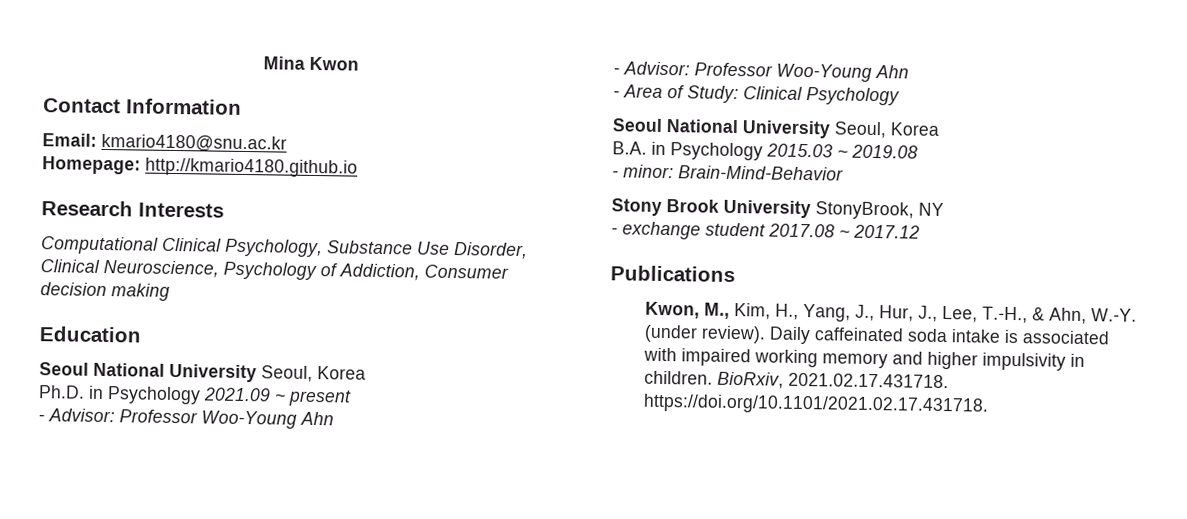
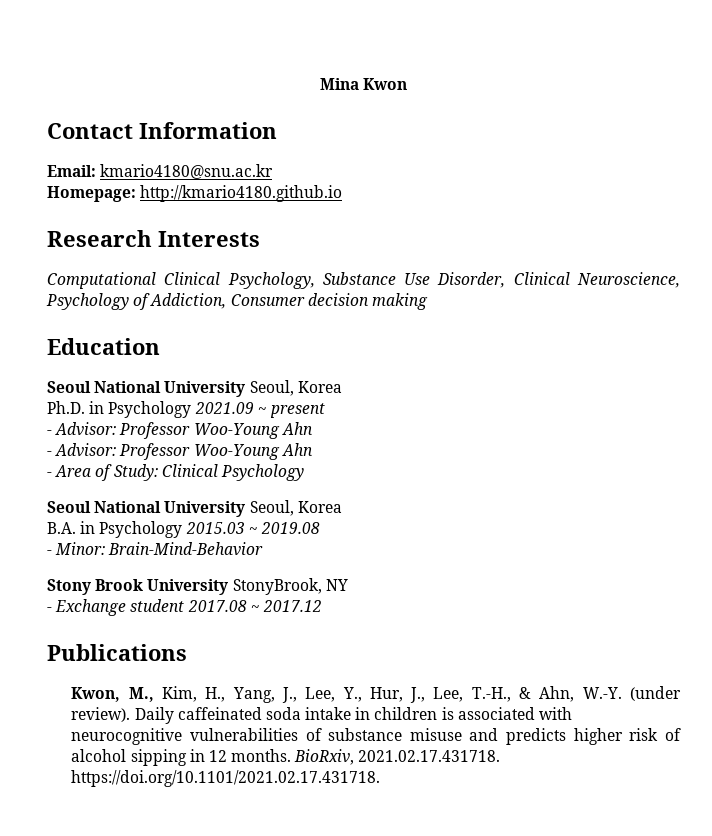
- - minor: Brain-Mind-Behavior
+ - Minor: Brain-Mind-Behavior
- - exchange student 2017.08 ~ 2017.12
+ - Exchange student 2017.08 ~ 2017.12
- Kwon, M., Kim, H., Yang, J., Hur, J., Lee, T.-H., & Ahn, W.-Y. (under review).
+ Kwon, M., Kim, H., Yang, J., Lee, Y., Hur, J., Lee, T.-H., & Ahn, W.-Y. (under review).
- Daily caffeinated soda intake is associated with impaired working memory and higher impulsivity in children.
+ Daily caffeinated soda intake in children is associated with neurocognitive vulnerabilities of substance misuse and predicts higher risk of alcohol sipping in 12 months.

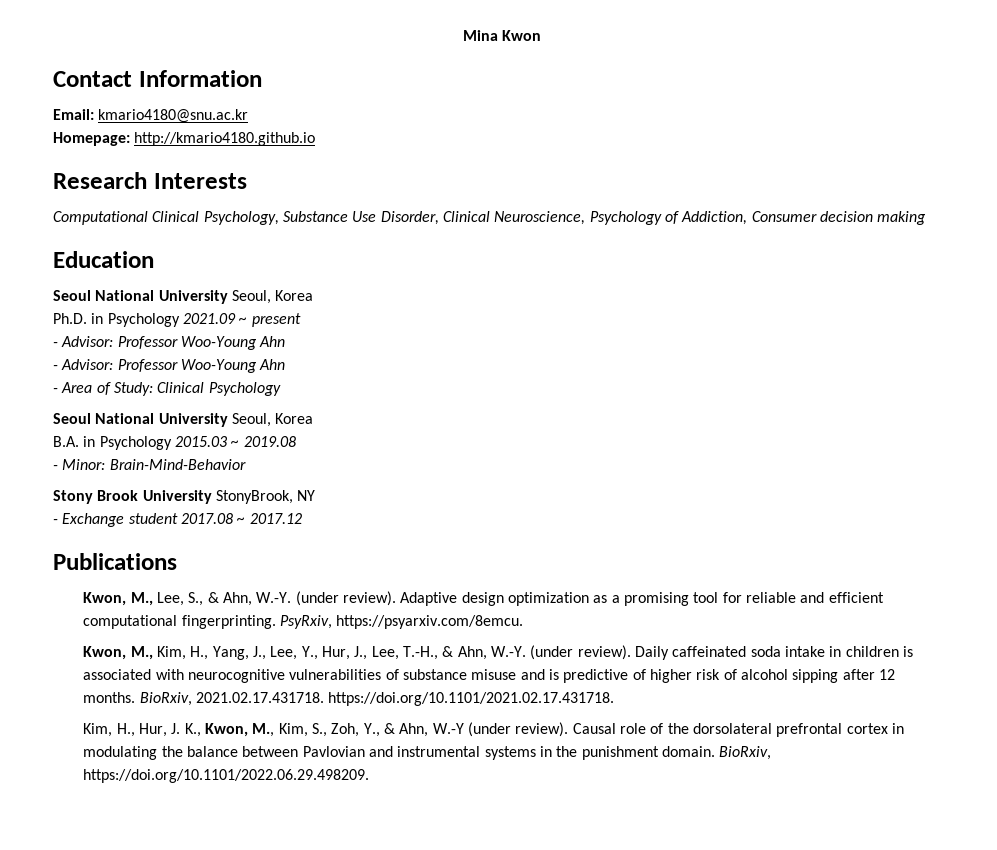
+ Kwon, M., Lee, S., & Ahn, W.-Y. (under review). Adaptive design optimization as a promising tool for reliable and efficient computational fingerprinting. PsyRxiv, https://psyarxiv.com/8emcu.
- Daily caffeinated soda intake in children is associated with neurocognitive vulnerabilities of substance misuse and predicts higher risk of alcohol sipping in 12 months.
+ Daily caffeinated soda intake in children is associated with neurocognitive vulnerabilities of substance misuse and is predictive of higher risk of alcohol sipping after 12 months.
+ Kim, H., Hur, J. K., Kwon, M., Kim, S., Zoh, Y., & Ahn, W.-Y (under review). Causal role of the dorsolateral prefrontal cortex in modulating the balance between Pavlovian and instrumental systems in the punishment domain. BioRxiv, https://doi.org/10.1101/2022.06.29.498209.

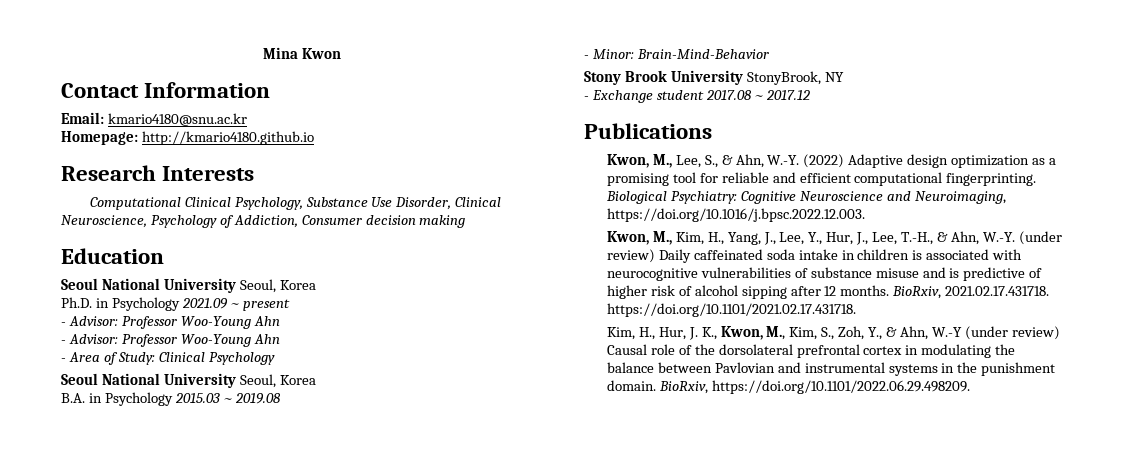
- Kwon, M., Lee, S., & Ahn, W.-Y. (under review). Adaptive design optimization as a promising tool for reliable and efficient computational fingerprinting.
+ Kwon, M., Lee, S., & Ahn, W.-Y. (2022) Adaptive design optimization as a promising tool for reliable and efficient computational fingerprinting.
- PsyRxiv, https://psyarxiv.com/8emcu.
+ Biological Psychiatry: Cognitive Neuroscience and Neuroimaging, https://doi.org/10.1016/j.bpsc.2022.12.003.
- Kwon, M., Kim, H., Yang, J., Lee, Y., Hur, J., Lee, T.-H., & Ahn, W.-Y. (under review). Daily caffeinated soda intake in children is associated with neurocognitive vulnerabilities of substance misuse and is predictive of higher risk of alcohol sipping after 12 months.
+ Kwon, M., Kim, H., Yang, J., Lee, Y., Hur, J., Lee, T.-H., & Ahn, W.-Y. (under review) Daily caffeinated soda intake in children is associated with neurocognitive vulnerabilities of substance misuse and is predictive of higher risk of alcohol sipping after 12 months.
- Kim, H., Hur, J. K., Kwon, M., Kim, S., Zoh, Y., & Ahn, W.-Y (under review). Causal role of the dorsolateral prefrontal cortex in modulating the balance between Pavlovian and instrumental systems in the punishment domain.
+ Kim, H., Hur, J. K., Kwon, M., Kim, S., Zoh, Y., & Ahn, W.-Y (under review) Causal role of the dorsolateral prefrontal cortex in modulating the balance between Pavlovian and instrumental systems in the punishment domain.

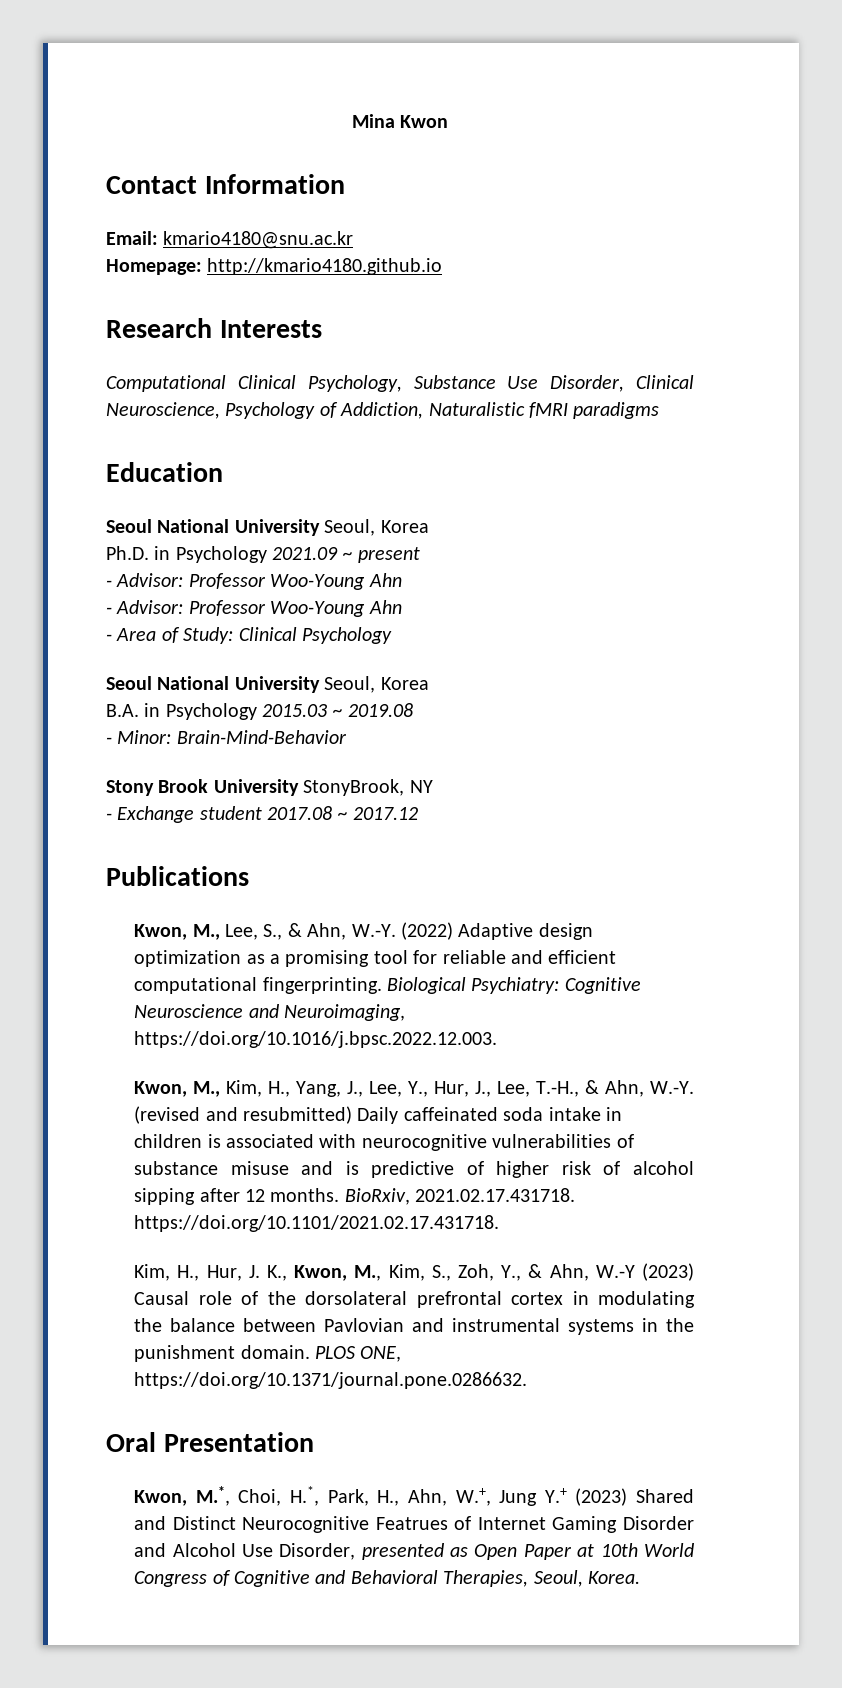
- Computational Clinical Psychology, Substance Use Disorder, Clinical Neuroscience, Psychology of Addiction, Consumer decision making
+ Computational Clinical Psychology, Substance Use Disorder, Clinical Neuroscience, Psychology of Addiction, Naturalistic fMRI paradigms
- Kwon, M., Kim, H., Yang, J., Lee, Y., Hur, J., Lee, T.-H., & Ahn, W.-Y. (under review) Daily caffeinated soda intake in children is associated with neurocognitive vulnerabilities of substance misuse and is predictive of higher risk of alcohol sipping after 12 months.
+ Kwon, M., Kim, H., Yang, J., Lee, Y., Hur, J., Lee, T.-H., & Ahn, W.-Y. (revised and resubmitted) Daily caffeinated soda intake in children is associated with neurocognitive vulnerabilities of substance misuse and is predictive of higher risk of alcohol sipping after 12 months.
- Kim, H., Hur, J. K., Kwon, M., Kim, S., Zoh, Y., & Ahn, W.-Y (under review) Causal role of the dorsolateral prefrontal cortex in modulating the balance between Pavlovian and instrumental systems in the punishment domain.
+ Kim, H., Hur, J. K., Kwon, M., Kim, S., Zoh, Y., & Ahn, W.-Y (2023) Causal role of the dorsolateral prefrontal cortex in modulating the balance between Pavlovian and instrumental systems in the punishment domain.
- BioRxiv, https://doi.org/10.1101/2022.06.29.498209.
+ PLOS ONE, https://doi.org/10.1371/journal.pone.0286632.
+ Oral Presentation
+ Kwon, M.*, Choi, H.*, Park, H., Ahn, W.+, Jung Y.+ (2023) Shared and Distinct Neurocognitive Featrues of Internet Gaming Disorder and Alcohol Use Disorder, presented as Open Paper at 10th World Congress of Cognitive and Behavioral Therapies, Seoul, Korea.

